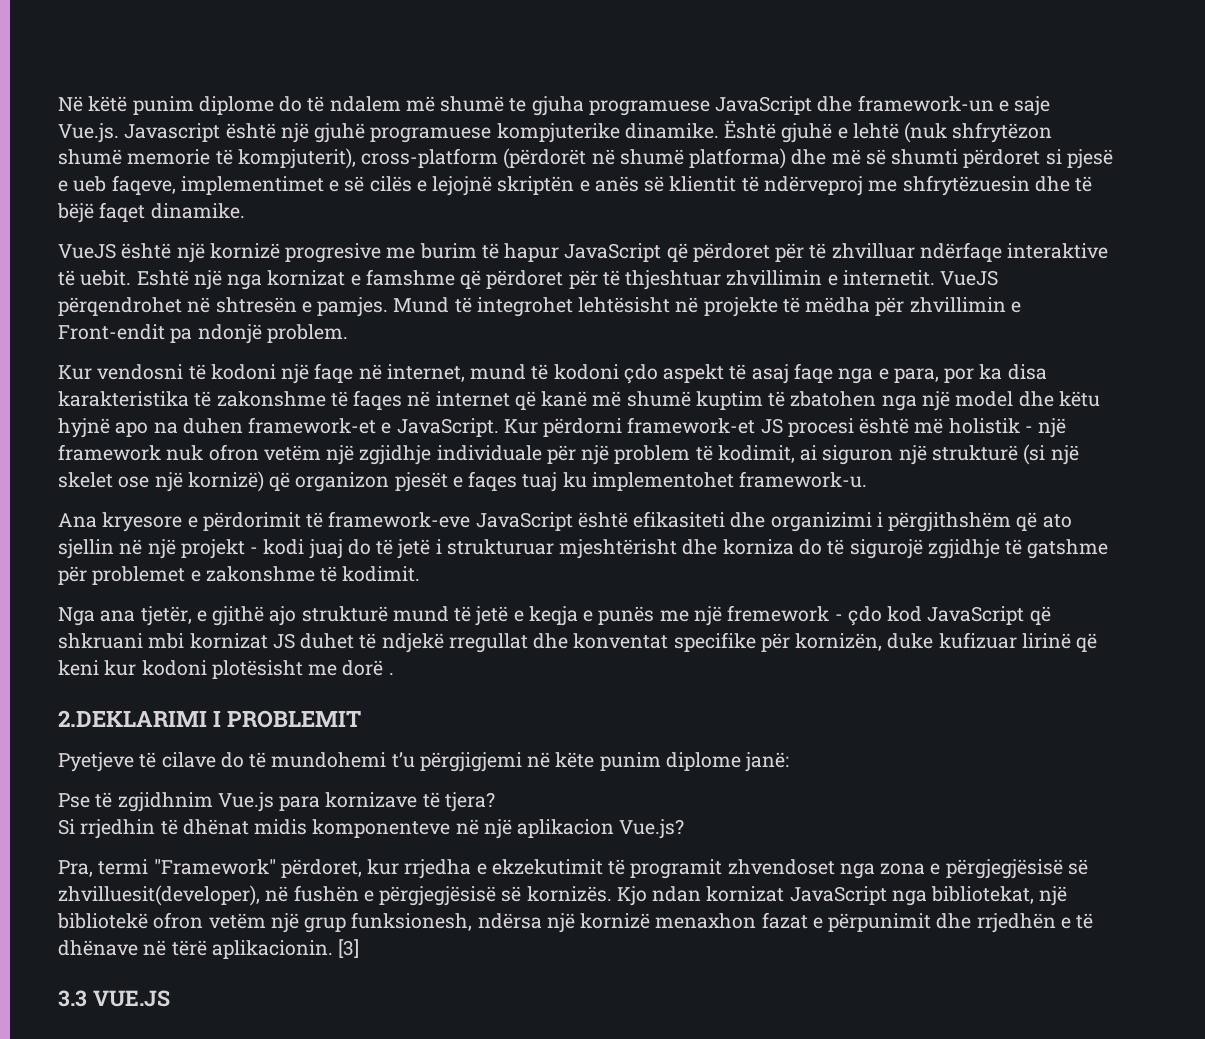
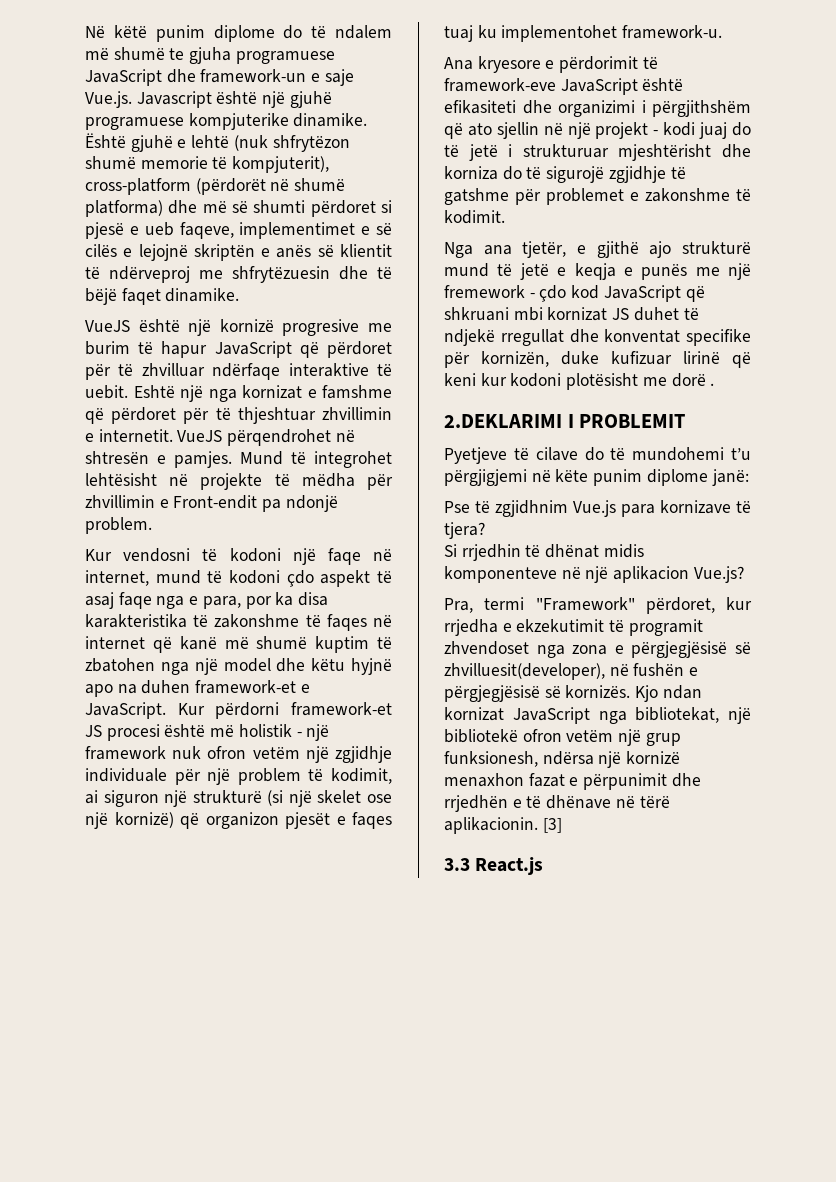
- 3.3 VUE.JS
+ 3.3 React.js

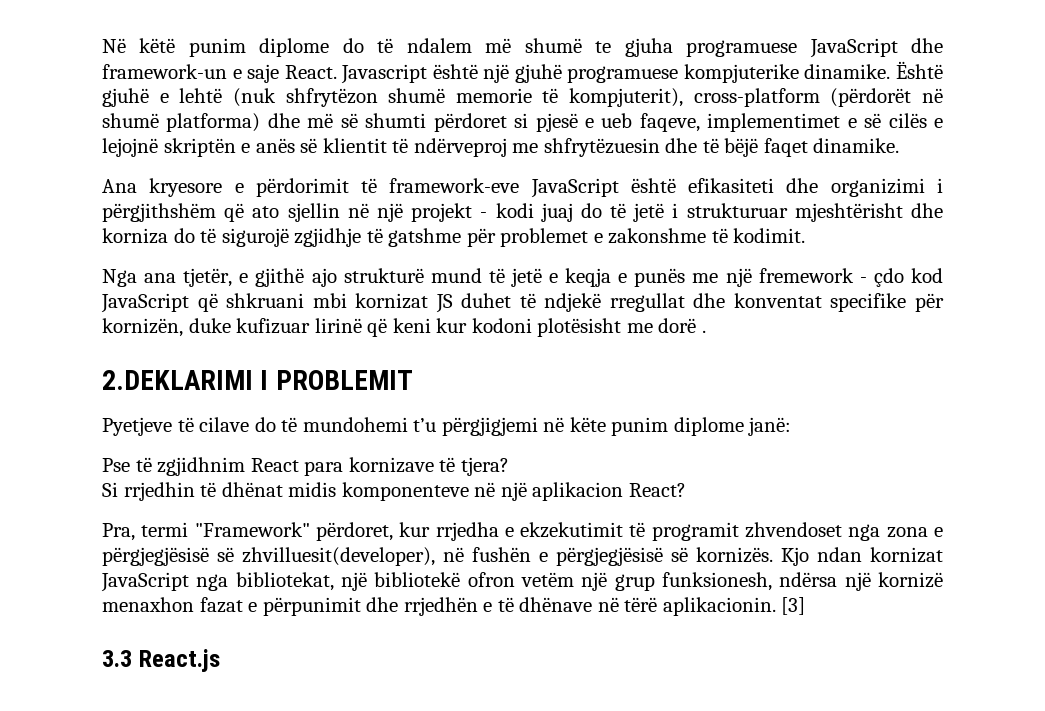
- Në këtë punim diplome do të ndalem më shumë te gjuha programuese JavaScript dhe framework-un e saje Vue.js. Javascript është një gjuhë programuese kompjuterike dinamike.
+ Në këtë punim diplome do të ndalem më shumë te gjuha programuese JavaScript dhe framework-un e saje React. Javascript është një gjuhë programuese kompjuterike dinamike.
- VueJS është një kornizë progresive me burim të hapur JavaScript që përdoret për të zhvilluar ndërfaqe interaktive të uebit. Eshtë një nga kornizat e famshme që përdoret për të thjeshtuar zhvillimin e internetit. VueJS përqendrohet në shtresën e pamjes. Mund të integrohet lehtësisht në projekte të mëdha për zhvillimin e Front-endit pa ndonjë problem.
- Kur vendosni të kodoni një faqe në internet, mund të kodoni çdo aspekt të asaj faqe nga e para, por ka disa karakteristika të zakonshme të faqes në internet që kanë më shumë kuptim të zbatohen nga një model dhe këtu hyjnë apo na duhen framework-et e JavaScript. Kur përdorni framework-et JS procesi është më holistik - një framework nuk ofron vetëm një zgjidhje individuale për një problem të kodimit, ai siguron një strukturë (si një skelet ose një kornizë) që organizon pjesët e faqes tuaj ku implementohet framework-u.
- Pse të zgjidhnim Vue.js para kornizave të tjera?
+ Pse të zgjidhnim React para kornizave të tjera?
- Si rrjedhin të dhënat midis komponenteve në një aplikacion Vue.js?
+ Si rrjedhin të dhënat midis komponenteve në një aplikacion React?

